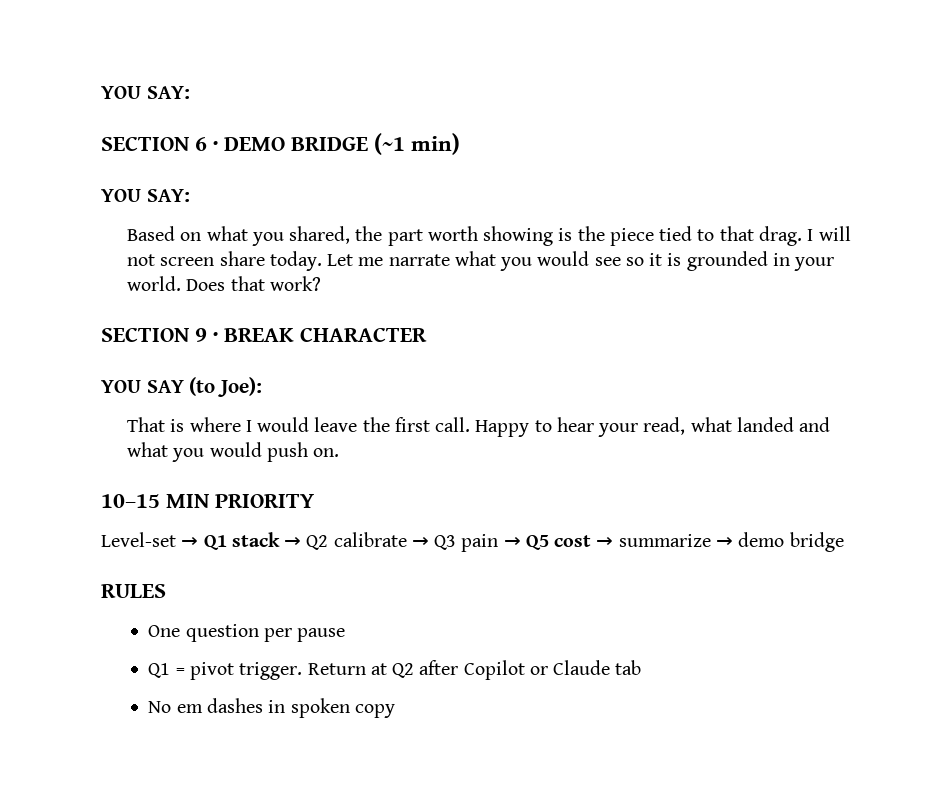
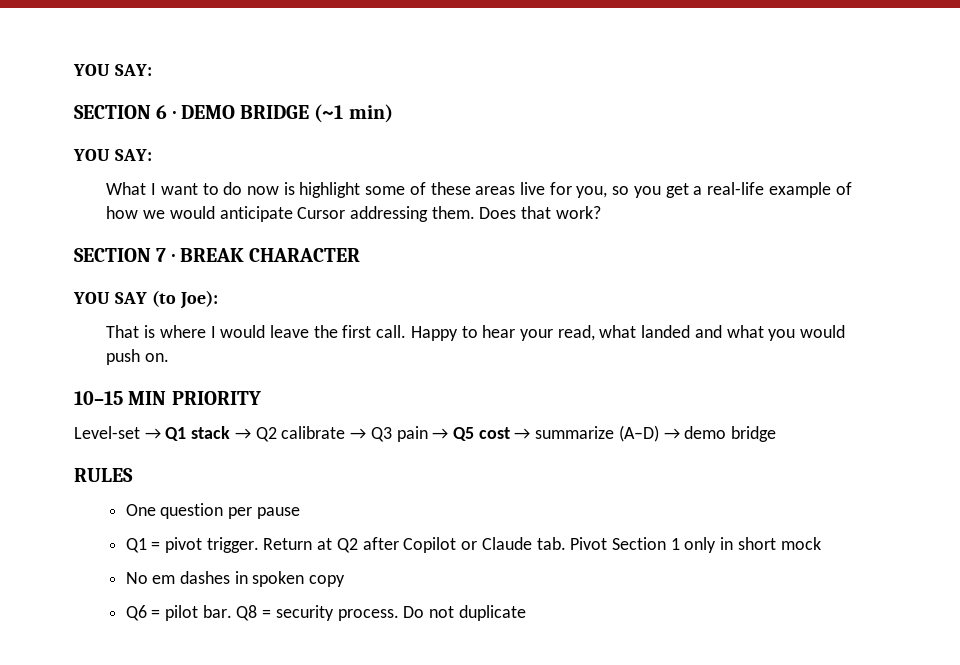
- Based on what you shared, the part worth showing is the piece tied to that drag. I will not screen share today. Let me narrate what you would see so it is grounded in your world.
+ What I want to do now is highlight some of these areas live for you, so you get a real-life example of how we would anticipate Cursor addressing them.
- SECTION 9 · BREAK CHARACTER
+ SECTION 7 · BREAK CHARACTER
- Level-set → Q1 stack → Q2 calibrate → Q3 pain → Q5 cost → summarize → demo bridge
+ Level-set → Q1 stack → Q2 calibrate → Q3 pain → Q5 cost → summarize (A–D) → demo bridge
- Return at Q2 after Copilot or Claude tab
+ Return at Q2 after Copilot or Claude tab. Pivot Section 1 only in short mock
+ Q6 = pilot bar. Q8 = security process. Do not duplicate

